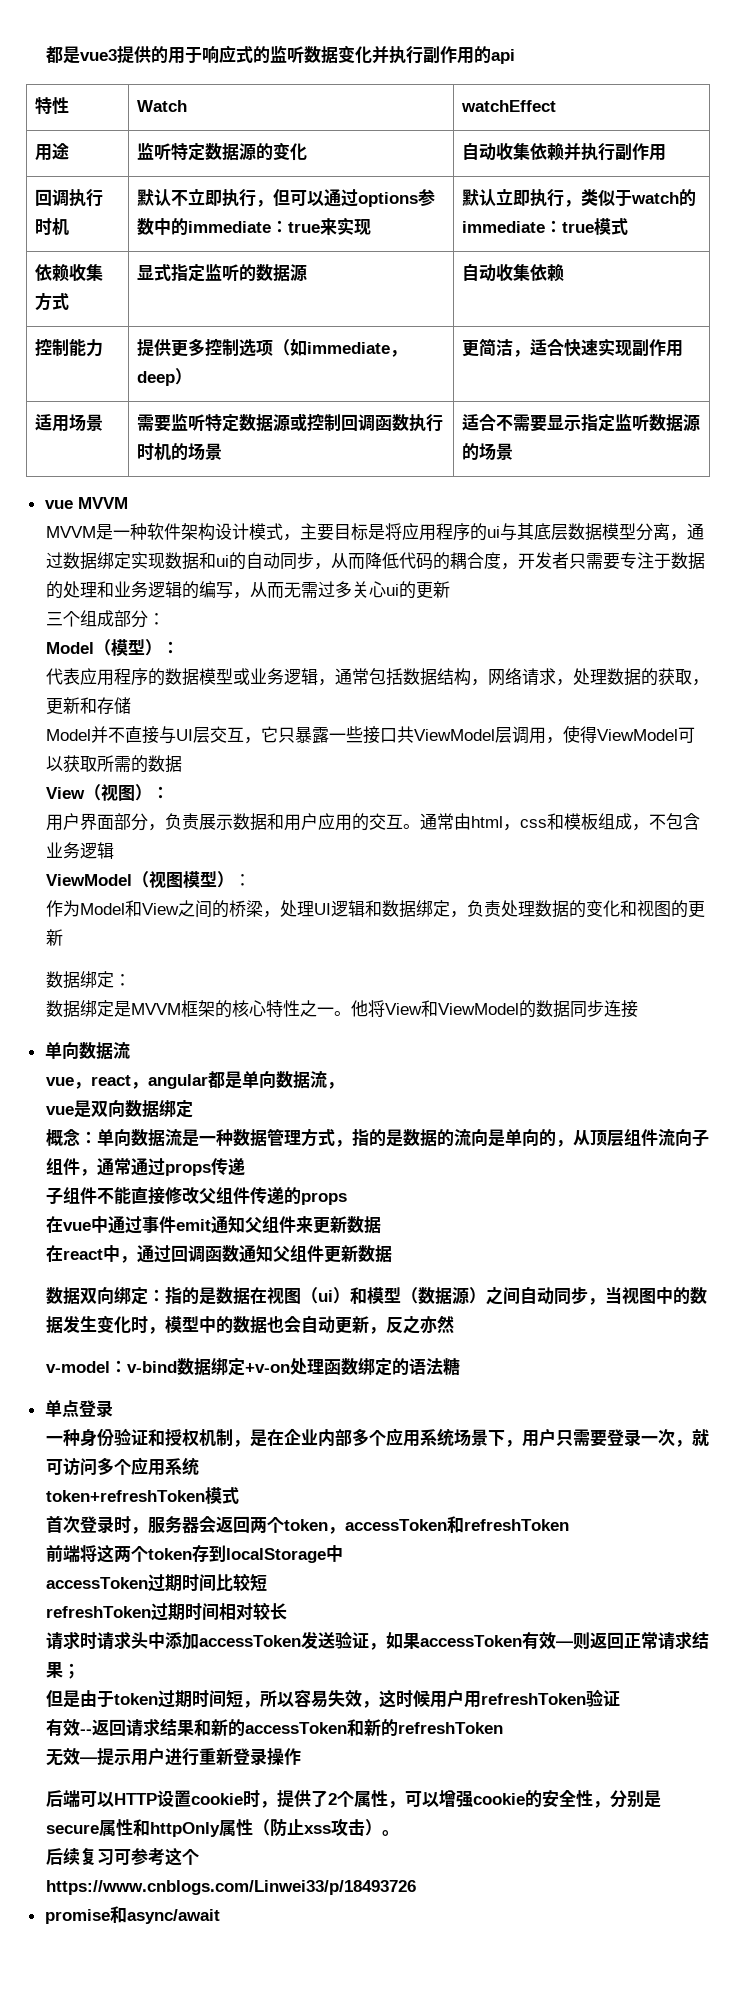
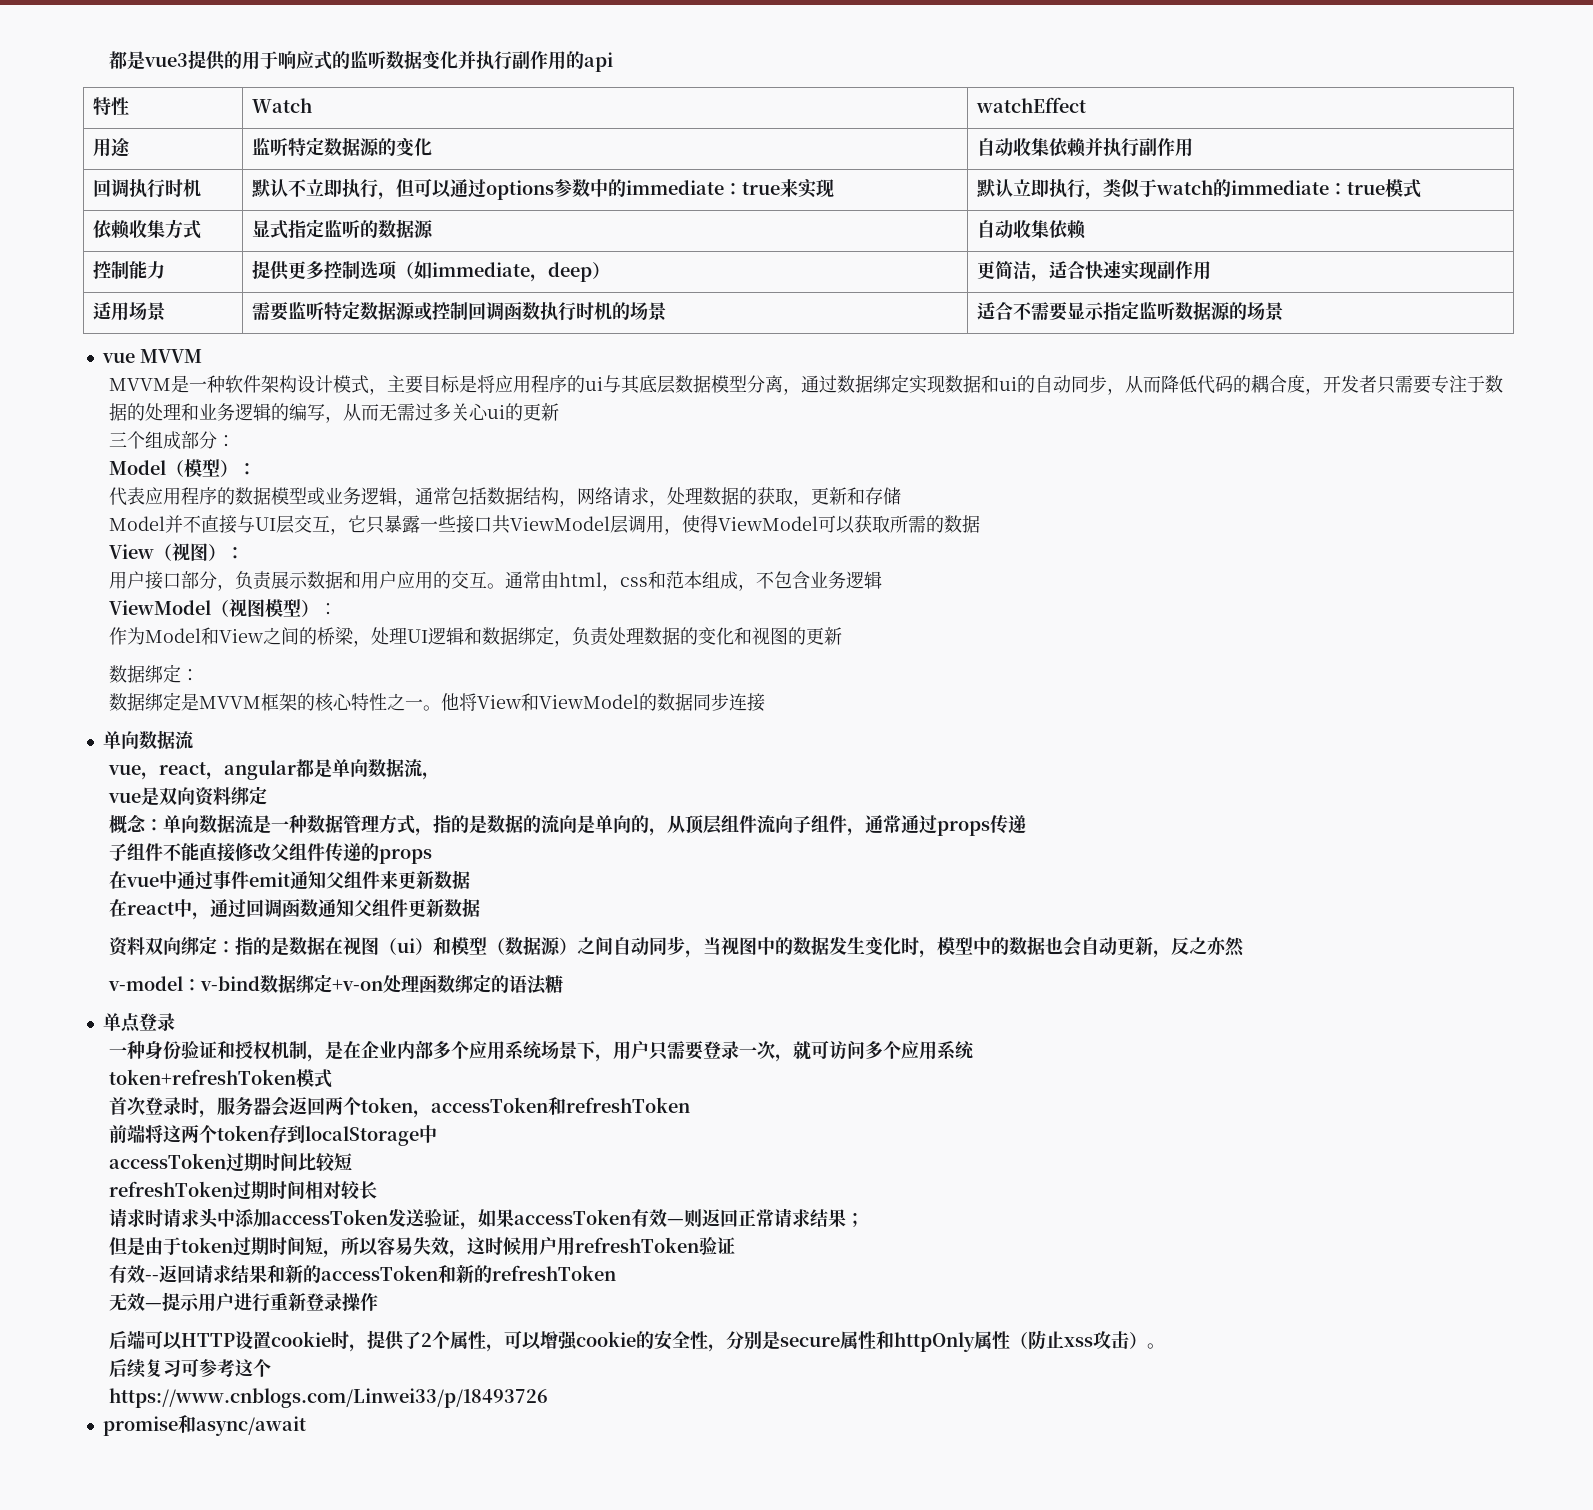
- 用户界面部分，负责展示数据和用户应用的交互。
+ 用户接口部分，负责展示数据和用户应用的交互。
- 通常由html，css和模板组成，不包含业务逻辑
+ 通常由html，css和范本组成，不包含业务逻辑
- vue是双向数据绑定
+ vue是双向资料绑定
- 数据双向绑定：指的是数据在视图（ui）和模型（数据源）之间自动同步，当视图中的数据发生变化时，模型中的数据也会自动更新，反之亦然
+ 资料双向绑定：指的是数据在视图（ui）和模型（数据源）之间自动同步，当视图中的数据发生变化时，模型中的数据也会自动更新，反之亦然

